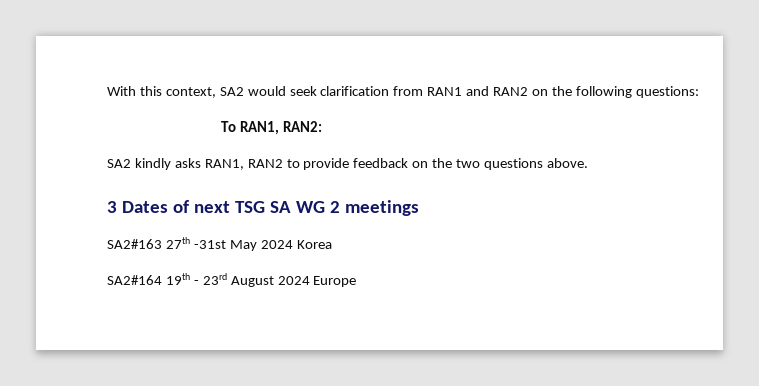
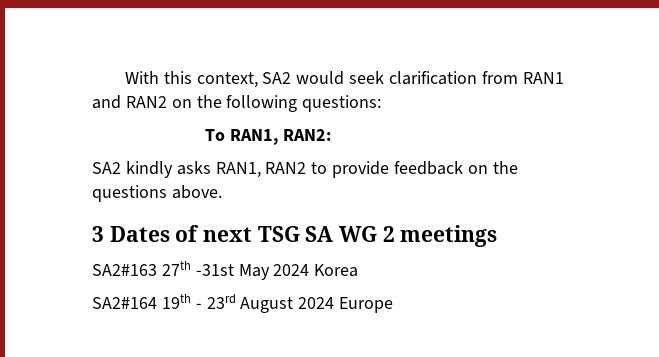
- SA2 kindly asks RAN1, RAN2 to provide feedback on the two questions above.
+ SA2 kindly asks RAN1, RAN2 to provide feedback on the questions above.

